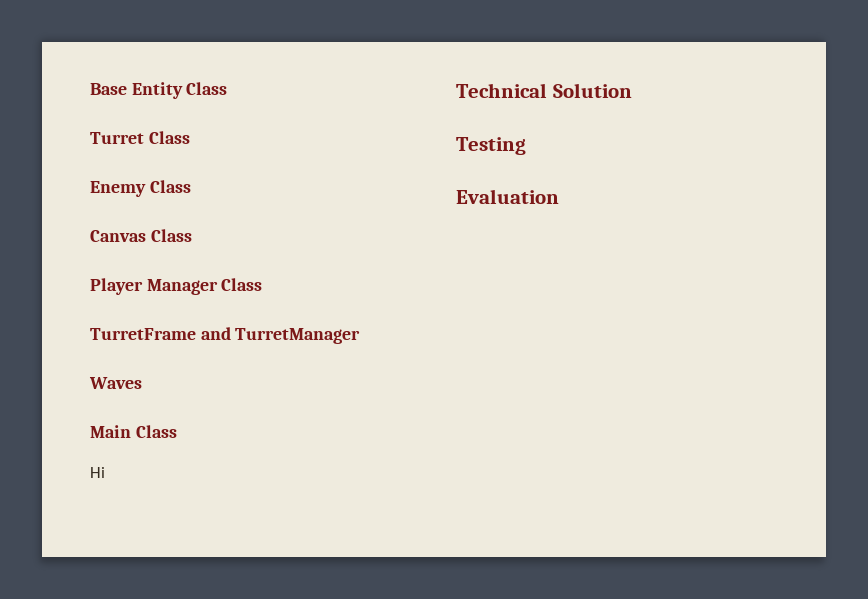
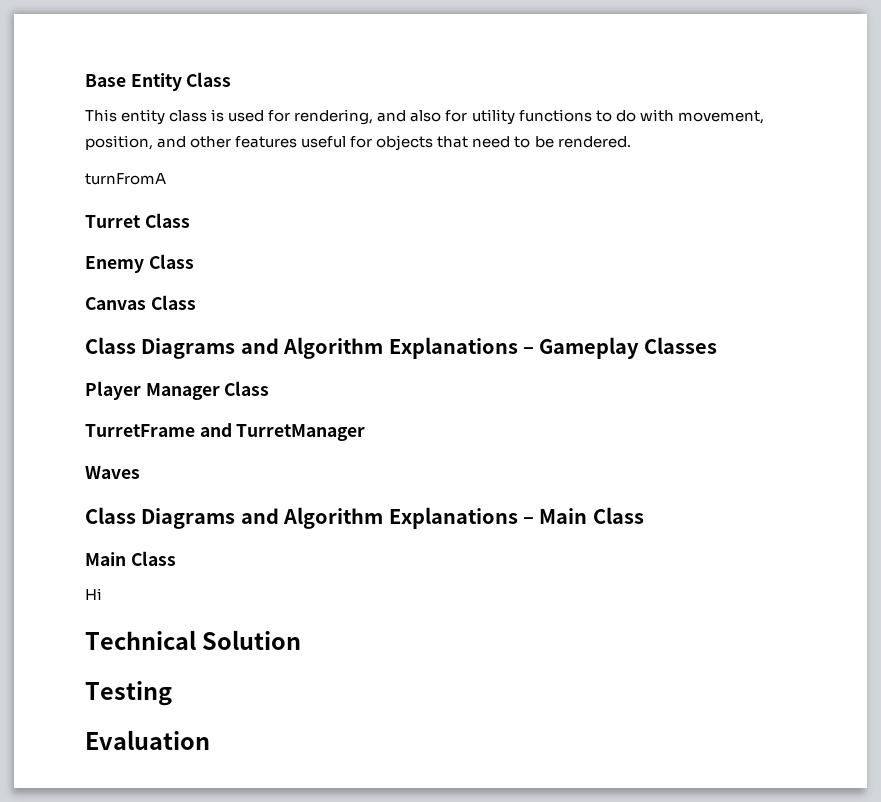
+ This entity class is used for rendering, and also for utility functions to do with movement, position, and other features useful for objects that need to be rendered.
+ turnFromA
+ Class Diagrams and Algorithm Explanations – Gameplay Classes
+ Class Diagrams and Algorithm Explanations – Main Class

